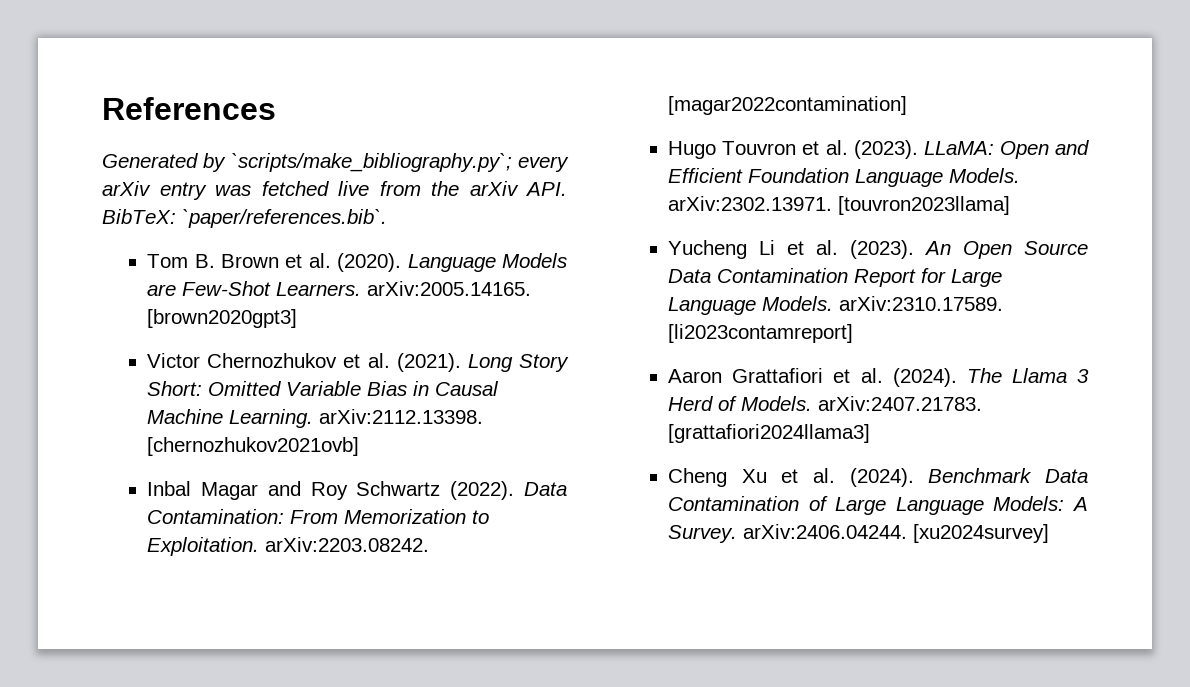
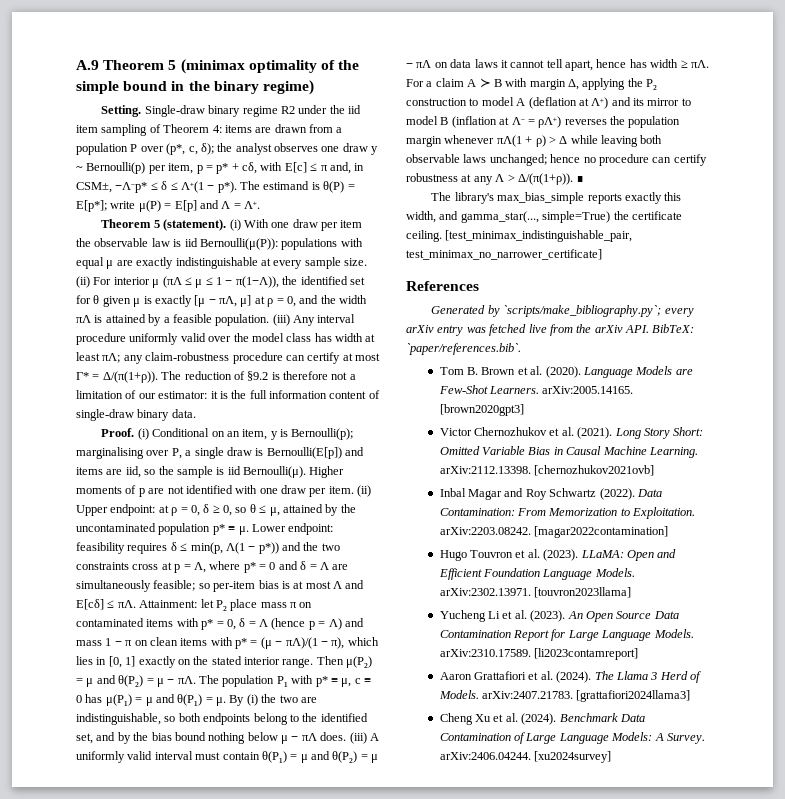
+ A.9 Theorem 5 (minimax optimality of the simple bound in the binary regime)
+ Setting. Single-draw binary regime R2 under the iid item sampling of Theorem 4: items are drawn from a population P over (p*, c, δ); the analyst observes one draw y ~ Bernoulli(p) per item, p = p* + cδ, with E[c] ≤ π and, in CSM±, −Λ⁻p* ≤ δ ≤ Λ⁺(1 − p*). The estimand is θ(P) = E[p*]; write μ(P) = E[p] and Λ = Λ⁺.
+ Theorem 5 (statement). (i) With one draw per item the observable law is iid Bernoulli(μ(P)): populations with equal μ are exactly indistinguishable at every sample size. (ii) For interior μ (πΛ ≤ μ ≤ 1 − π(1−Λ)), the identified set for θ given μ is exactly [μ − πΛ, μ] at ρ = 0, and the width πΛ is attained by a feasible population. (iii) Any interval procedure uniformly valid over the model class has width at least πΛ; any claim-robustness procedure can certify at most Γ* = Δ/(π(1+ρ)). The reduction of §9.2 is therefore not a limitation of our estimator: it is the full information content of single-draw binary data.
+ Proof. (i) Conditional on an item, y is Bernoulli(p); marginalising over P, a single draw is Bernoulli(E[p]) and items are iid, so the sample is iid Bernoulli(μ). Higher moments of p are not identified with one draw per item. (ii) Upper endpoint: at ρ = 0, δ ≥ 0, so θ ≤ μ, attained by the uncontaminated population p* ≡ μ. Lower endpoint: feasibility requires δ ≤ min(p, Λ(1 − p*)) and the two constraints cross at p = Λ, where p* = 0 and δ = Λ are simultaneously feasible; so per-item bias is at most Λ and E[cδ] ≤ πΛ. Attainment: let P₂ place mass π on contaminated items with p* = 0, δ = Λ (hence p = Λ) and mass 1 − π on clean items with p* = (μ − πΛ)/(1 − π), which lies in [0, 1] exactly on the stated interior range. Then μ(P₂) = μ and θ(P₂) = μ − πΛ. The population P₁ with p* ≡ μ, c ≡ 0 has μ(P₁) = μ and θ(P₁) = μ. By (i) the two are indistinguishable, so both endpoints belong to the identified set, and by the bias bound nothing below μ − πΛ does. (iii) A uniformly valid interval must contain θ(P₁) = μ and θ(P₂) = μ − πΛ on data laws it cannot tell apart, hence has width ≥ πΛ. For a claim A ≻ B with margin Δ, applying the P₂ construction to model A (deflation at Λ⁺) and its mirror to model B (inflation at Λ⁻ = ρΛ⁺) reverses the population margin whenever πΛ(1 + ρ) > Δ while leaving both observable laws unchanged; hence no procedure can certify robustness at any Λ > Δ/(π(1+ρ)). ∎
+ The library's max_bias_simple reports exactly this width, and gamma_star(..., simple=True) the certificate ceiling. [test_minimax_indistinguishable_pair, test_minimax_no_narrower_certificate]

